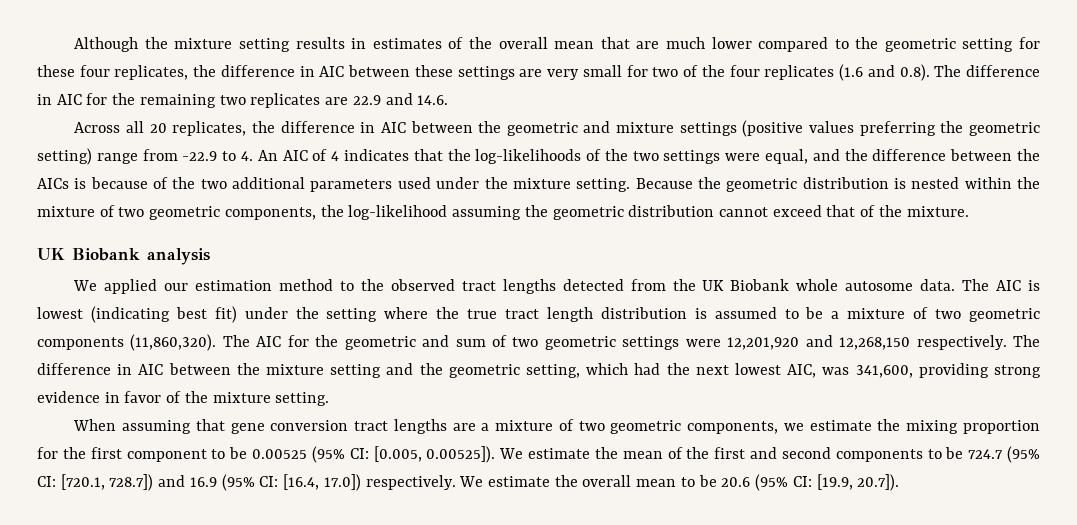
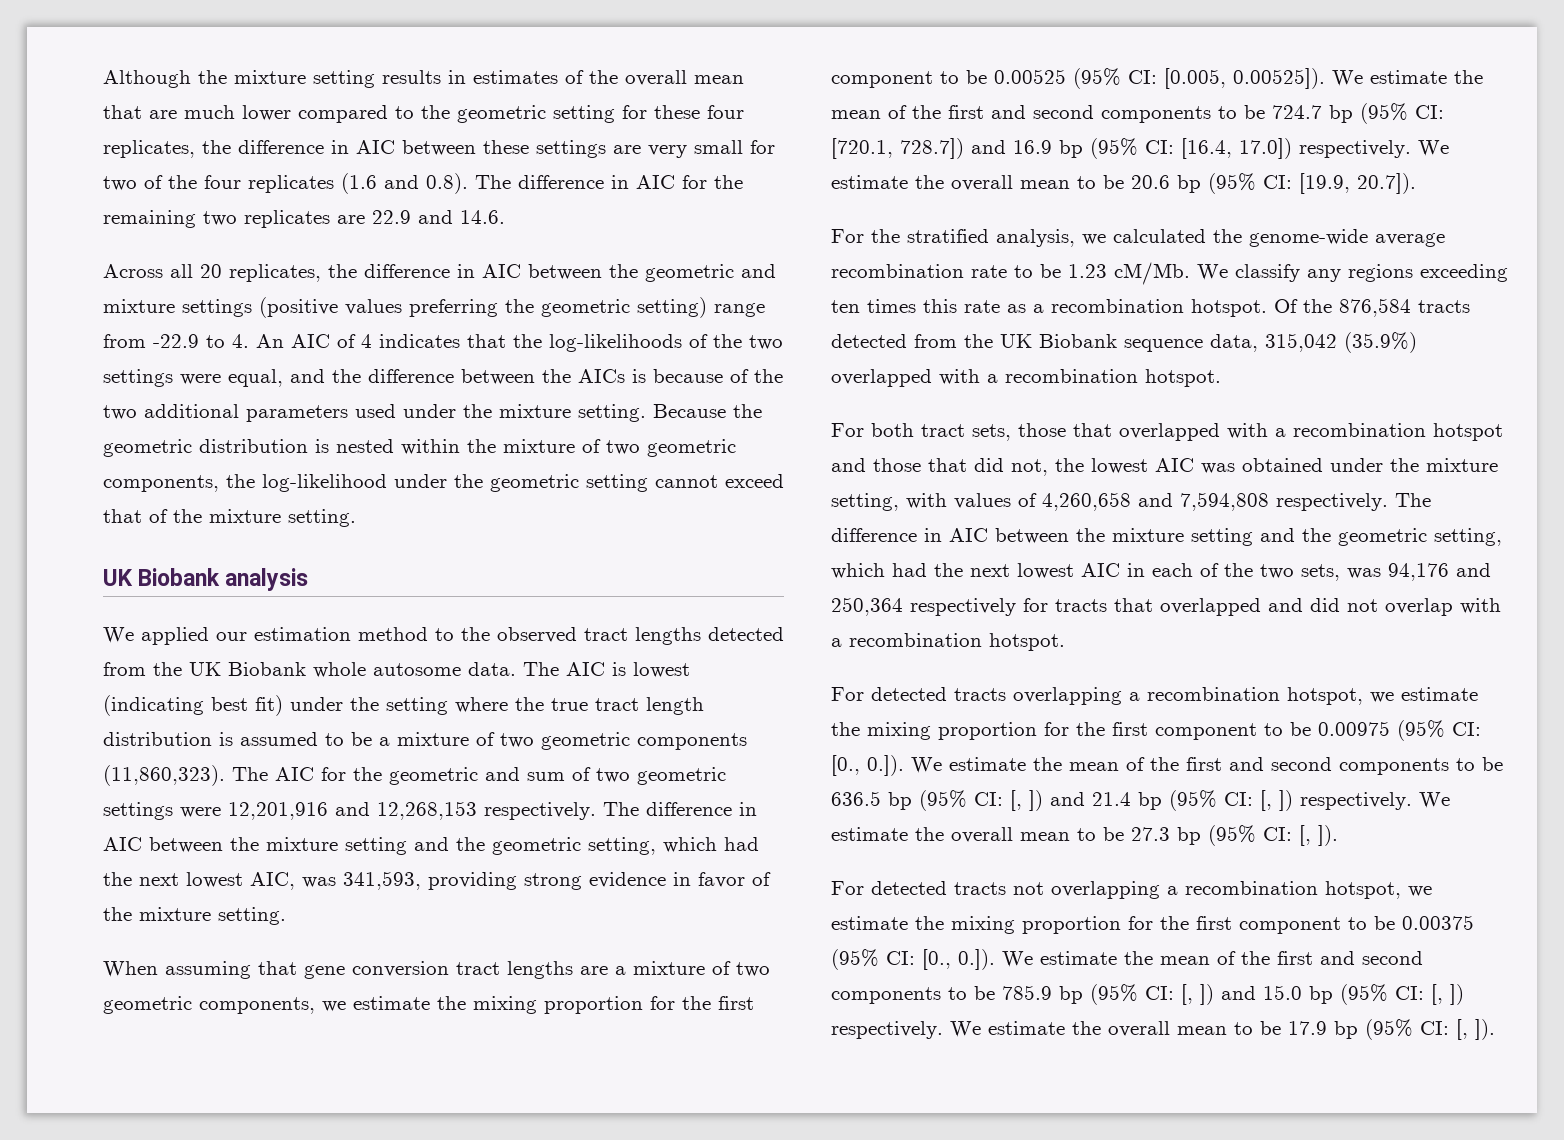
- Because the geometric distribution is nested within the mixture of two geometric components, the log-likelihood assuming the geometric distribution cannot exceed that of the mixture.
+ Because the geometric distribution is nested within the mixture of two geometric components, the log-likelihood under the geometric setting cannot exceed that of the mixture setting.
- The AIC is lowest (indicating best fit) under the setting where the true tract length distribution is assumed to be a mixture of two geometric components (11,860,320).
+ The AIC is lowest (indicating best fit) under the setting where the true tract length distribution is assumed to be a mixture of two geometric components (11,860,323).
- The AIC for the geometric and sum of two geometric settings were 12,201,920 and 12,268,150 respectively.
+ The AIC for the geometric and sum of two geometric settings were 12,201,916 and 12,268,153 respectively.
- The difference in AIC between the mixture setting and the geometric setting, which had the next lowest AIC, was 341,600, providing strong evidence in favor of the mixture setting.
+ The difference in AIC between the mixture setting and the geometric setting, which had the next lowest AIC, was 341,593, providing strong evidence in favor of the mixture setting.
- When assuming that gene conversion tract lengths are a mixture of two geometric components, we estimate the mixing proportion for the first component to be 0.00525 (95% CI: [0.005, 0.00525]). We estimate the mean of the first and second components to be 724.7 (95% CI: [720.1, 728.7]) and 16.9 (95% CI: [16.4, 17.0]) respectively.
+ When assuming that gene conversion tract lengths are a mixture of two geometric components, we estimate the mixing proportion for the first component to be 0.00525 (95% CI: [0.005, 0.00525]). We estimate the mean of the first and second components to be 724.7 bp (95% CI: [720.1, 728.7]) and 16.9 bp (95% CI: [16.4, 17.0]) respectively.
- We estimate the overall mean to be 20.6 (95% CI: [19.9, 20.7]).
+ We estimate the overall mean to be 20.6 bp (95% CI: [19.9, 20.7]).
+ For the stratified analysis, we calculated the genome-wide average recombination rate to be 1.23 cM/Mb. We classify any regions exceeding ten times this rate as a recombination hotspot. Of the 876,584 tracts detected from the UK Biobank sequence data, 315,042 (35.9%) overlapped with a recombination hotspot.
+ For both tract sets, those that overlapped with a recombination hotspot and those that did not, the lowest AIC was obtained under the mixture setting, with values of 4,260,658 and 7,594,808 respectively. The difference in AIC between the mixture setting and the geometric setting, which had the next lowest AIC in each of the two sets, was 94,176 and 250,364 respectively for tracts that overlapped and did not overlap with a recombination hotspot.
+ For detected tracts overlapping a recombination hotspot, we estimate the mixing proportion for the first component to be 0.00975 (95% CI: [0., 0.]). We estimate the mean of the first and second components to be 636.5 bp (95% CI: [, ]) and 21.4 bp (95% CI: [, ]) respectively. We estimate the overall mean to be 27.3 bp (95% CI: [, ]).
+ For detected tracts not overlapping a recombination hotspot, we estimate the mixing proportion for the first component to be 0.00375 (95% CI: [0., 0.]). We estimate the mean of the first and second components to be 785.9 bp (95% CI: [, ]) and 15.0 bp (95% CI: [, ]) respectively. We estimate the overall mean to be 17.9 bp (95% CI: [, ]).

